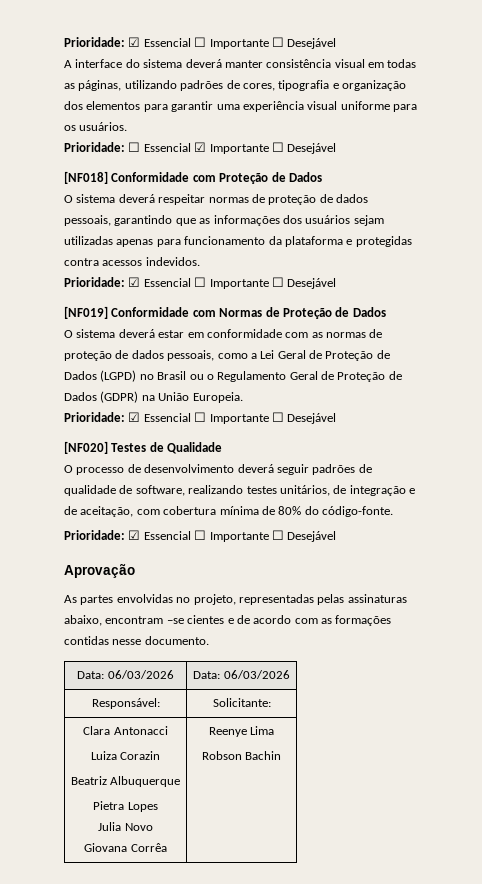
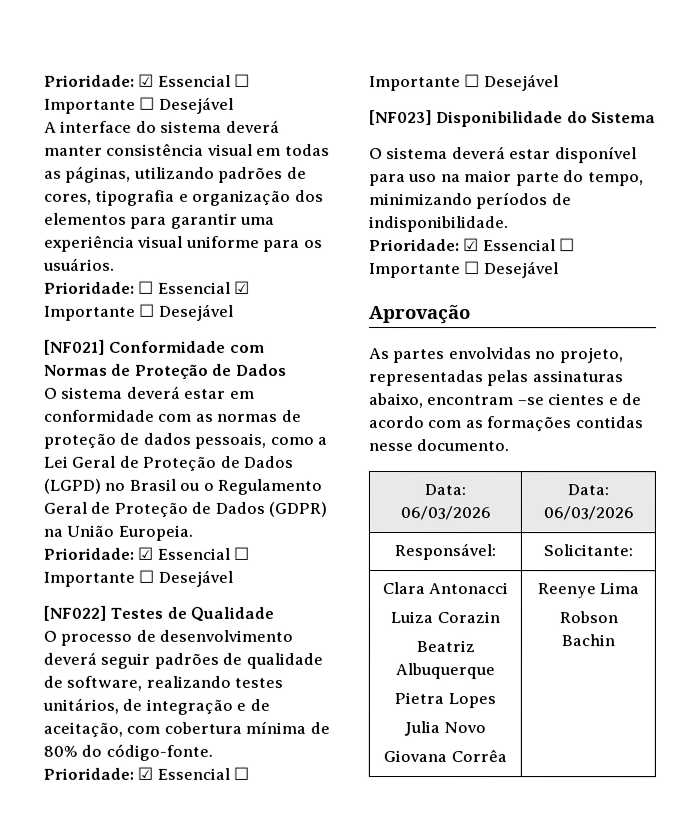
- [NF018] Conformidade com Proteção de Dados
- O sistema deverá respeitar normas de proteção de dados pessoais, garantindo que as informações dos usuários sejam utilizadas apenas para funcionamento da plataforma e protegidas contra acessos indevidos.
- Prioridade: ☑ Essencial ☐ Importante ☐ Desejável
- [NF019] Conformidade com Normas de Proteção de Dados
+ [NF021] Conformidade com Normas de Proteção de Dados
- [NF020] Testes de Qualidade
+ [NF022] Testes de Qualidade
+ [NF023] Disponibilidade do Sistema
+ O sistema deverá estar disponível para uso na maior parte do tempo, minimizando períodos de indisponibilidade.
+ Prioridade: ☑ Essencial ☐ Importante ☐ Desejável

